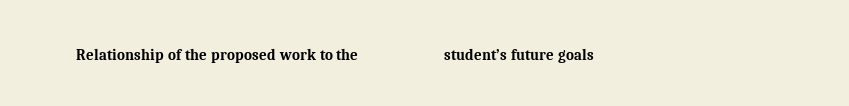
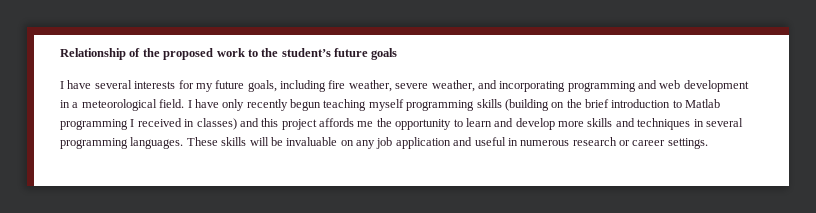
+ I have several interests for my future goals, including fire weather, severe weather, and incorporating programming and web development in a meteorological field. I have only recently begun teaching myself programming skills (building on the brief introduction to Matlab programming I received in classes) and this project affords me the opportunity to learn and develop more skills and techniques in several programming languages. These skills will be invaluable on any job application and useful in numerous research or career settings.

